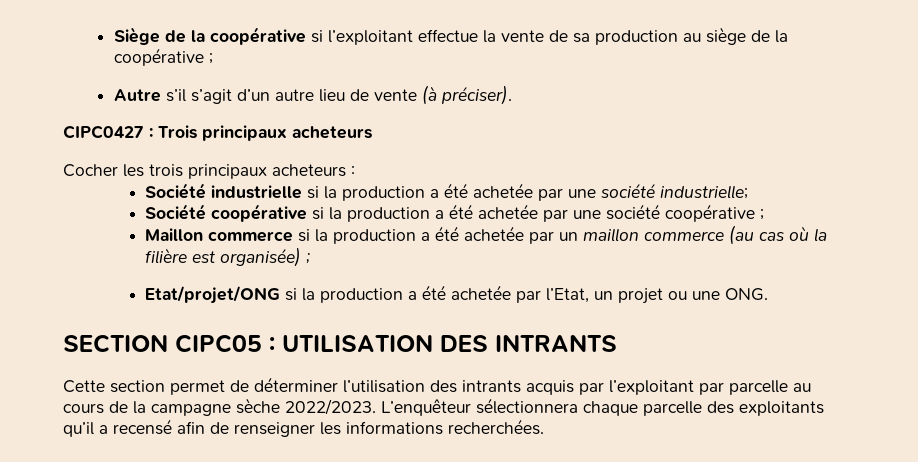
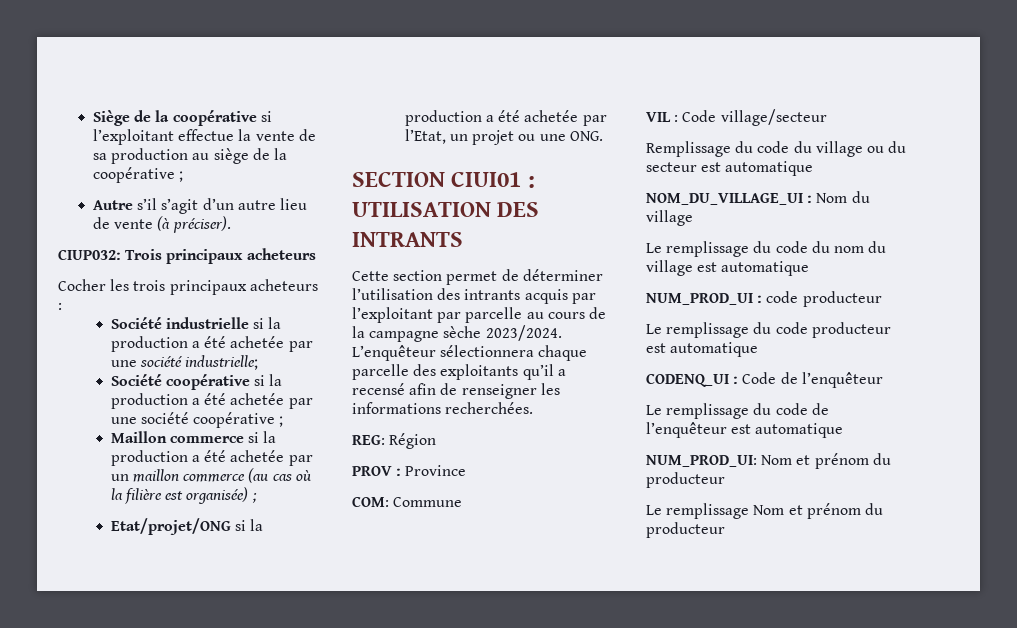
- CIPC0427 : Trois principaux acheteurs
+ CIUP032: Trois principaux acheteurs
- SECTION CIPC05 : UTILISATION DES INTRANTS
+ SECTION CIUI01 : UTILISATION DES INTRANTS
- Cette section permet de déterminer l’utilisation des intrants acquis par l’exploitant par parcelle au cours de la campagne sèche 2022/2023.
+ Cette section permet de déterminer l’utilisation des intrants acquis par l’exploitant par parcelle au cours de la campagne sèche 2023/2024.
+ REG: Région
+ PROV : Province
+ COM: Commune
+ VIL : Code village/secteur
+ Remplissage du code du village ou du secteur est automatique
+ NOM_DU_VILLAGE_UI : Nom du village
+ Le remplissage du code du nom du village est automatique
+ NUM_PROD_UI : code producteur
+ Le remplissage du code producteur est automatique
+ CODENQ_UI : Code de l’enquêteur
+ Le remplissage du code de l’enquêteur est automatique
+ NUM_PROD_UI: Nom et prénom du producteur
+ Le remplissage Nom et prénom du producteur

